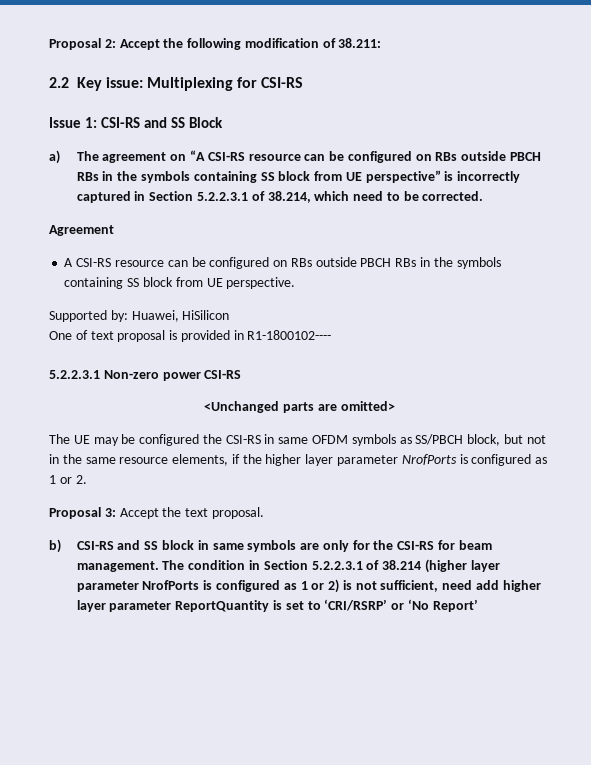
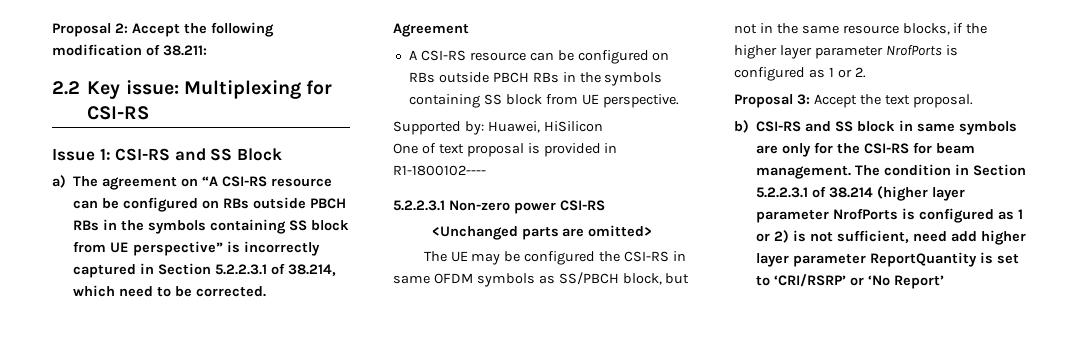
- The UE may be configured the CSI-RS in same OFDM symbols as SS/PBCH block, but not in the same resource elements, if the higher layer parameter NrofPorts is configured as 1 or 2.
+ The UE may be configured the CSI-RS in same OFDM symbols as SS/PBCH block, but not in the same resource blocks, if the higher layer parameter NrofPorts is configured as 1 or 2.

